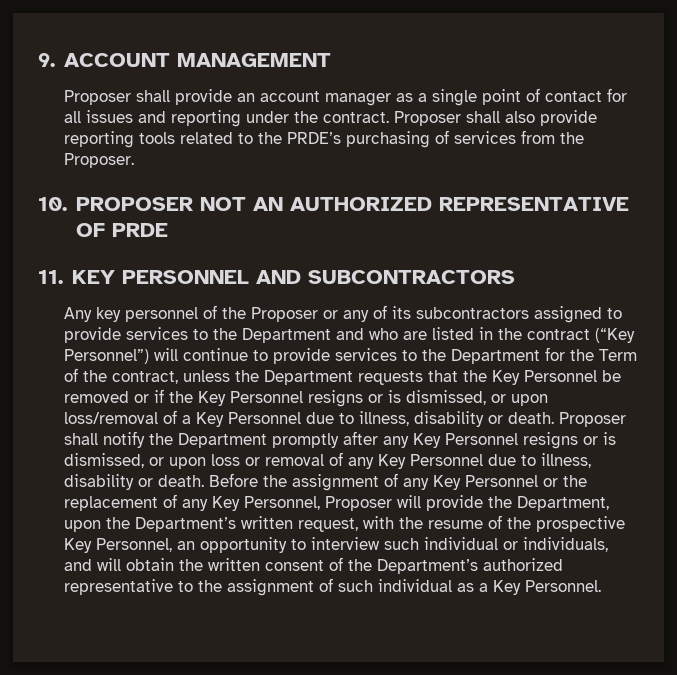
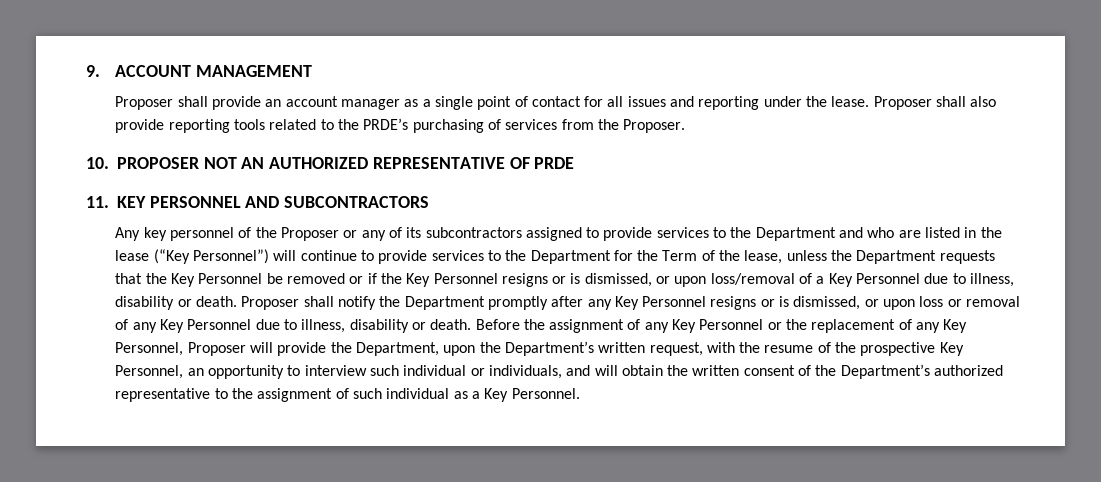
- Proposer shall provide an account manager as a single point of contact for all issues and reporting under the contract.
+ Proposer shall provide an account manager as a single point of contact for all issues and reporting under the lease.
- Any key personnel of the Proposer or any of its subcontractors assigned to provide services to the Department and who are listed in the contract (“Key Personnel”) will continue to provide services to the Department for the Term of the contract, unless the Department requests that the Key Personnel be removed or if the Key Personnel resigns or is dismissed, or upon loss/removal of a Key Personnel due to illness, disability or death.
+ Any key personnel of the Proposer or any of its subcontractors assigned to provide services to the Department and who are listed in the lease (“Key Personnel”) will continue to provide services to the Department for the Term of the lease, unless the Department requests that the Key Personnel be removed or if the Key Personnel resigns or is dismissed, or upon loss/removal of a Key Personnel due to illness, disability or death.

